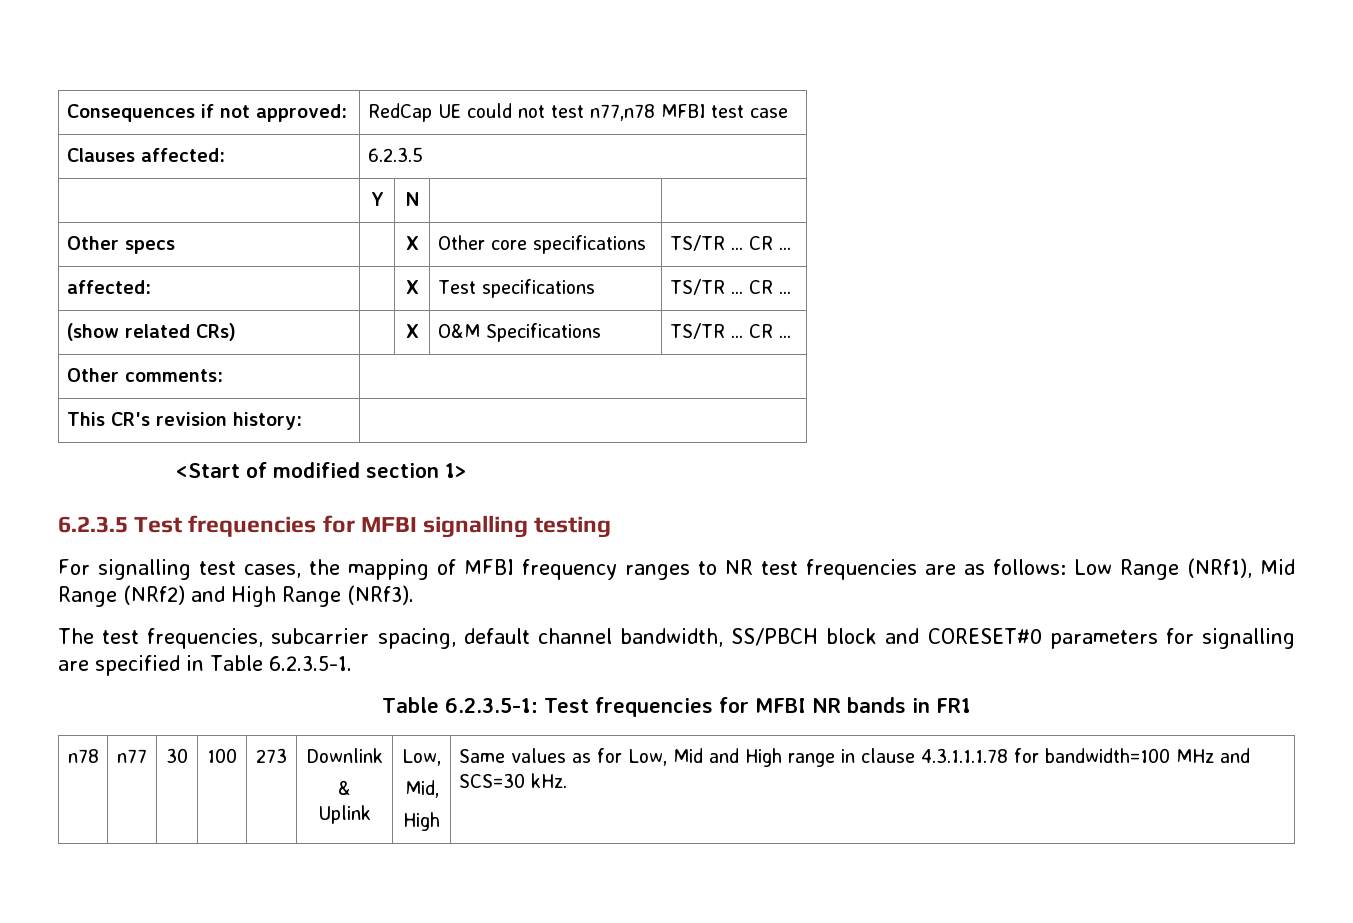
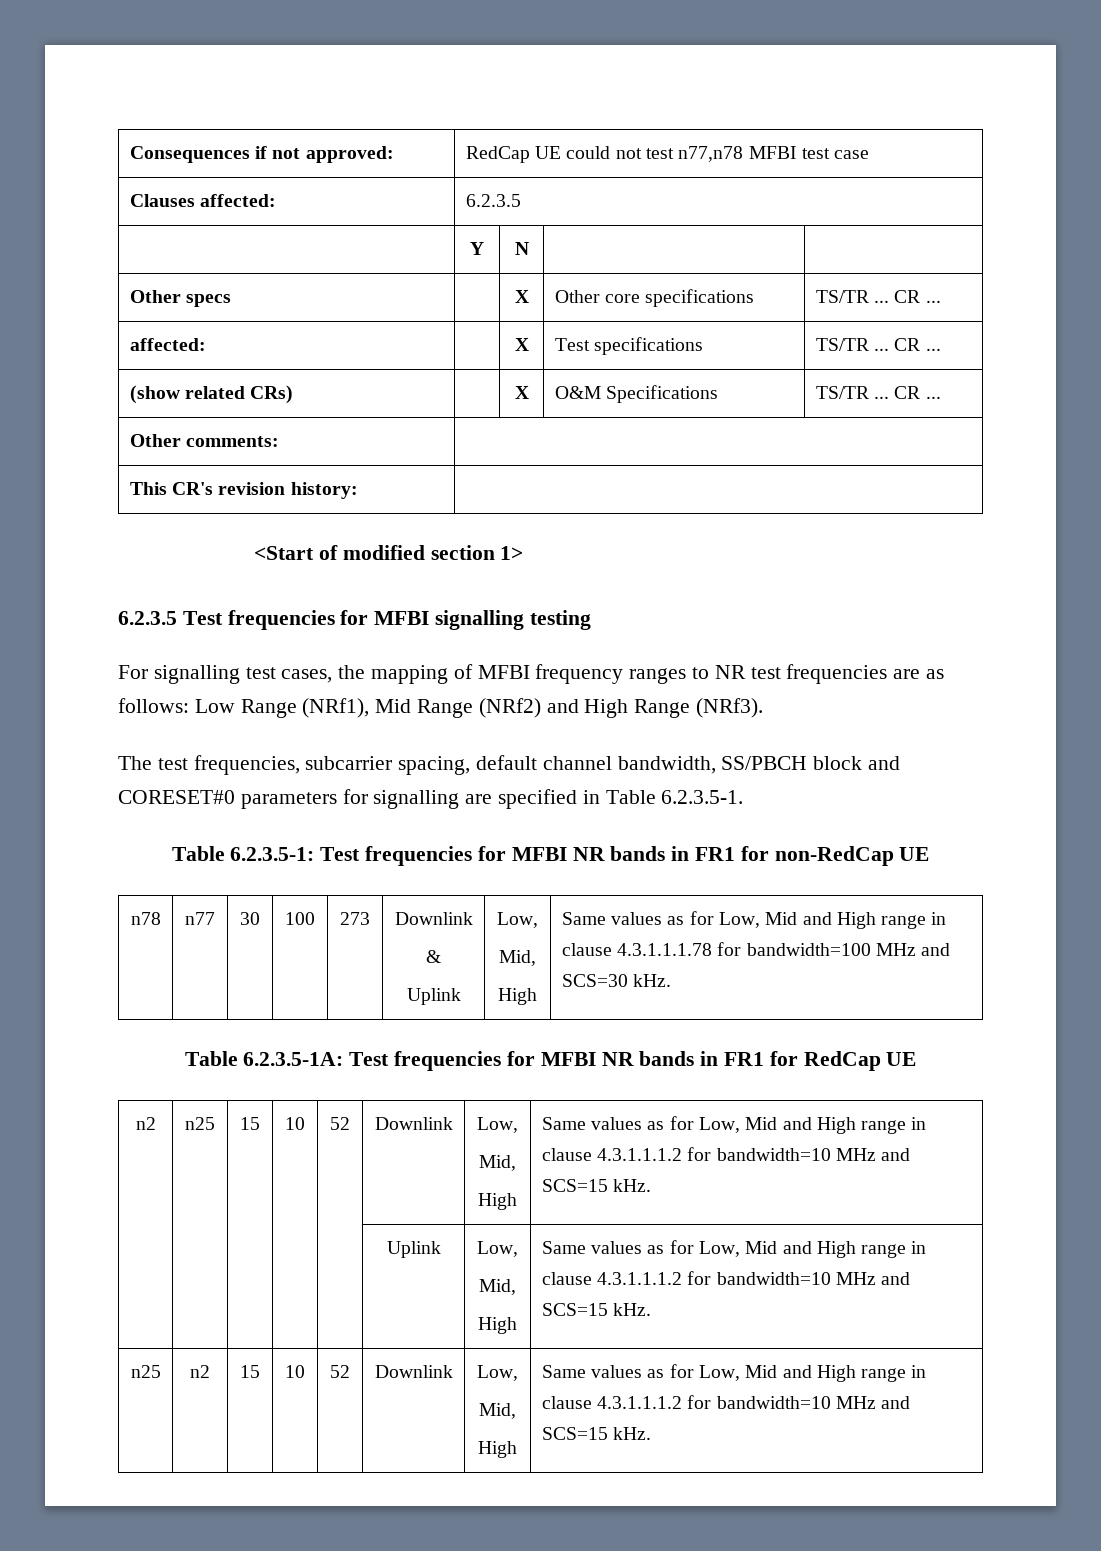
- Table 6.2.3.5-1: Test frequencies for MFBI NR bands in FR1
+ Table 6.2.3.5-1: Test frequencies for MFBI NR bands in FR1 for non-RedCap UE
+ Table 6.2.3.5-1A: Test frequencies for MFBI NR bands in FR1 for RedCap UE
+ n2 | n25 | 15 | 10 | 52 | Downlink | Low,
+ Mid,
+ High | Same values as for Low, Mid and High range in clause 4.3.1.1.1.2 for bandwidth=10 MHz and SCS=15 kHz.
+ | | | | | Uplink | Low,
+ Mid,
+ High | Same values as for Low, Mid and High range in clause 4.3.1.1.1.2 for bandwidth=10 MHz and SCS=15 kHz.
+ n25 | n2 | 15 | 10 | 52 | Downlink | Low,
+ Mid,
+ High | Same values as for Low, Mid and High range in clause 4.3.1.1.1.2 for bandwidth=10 MHz and SCS=15 kHz.

